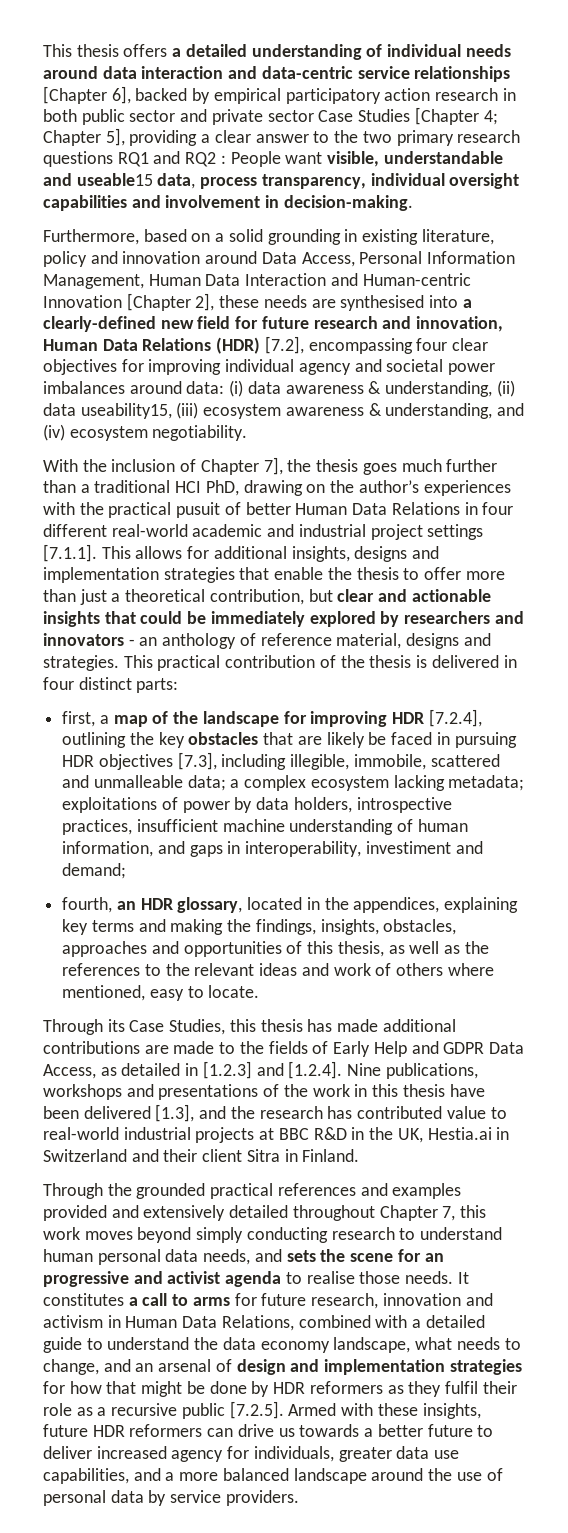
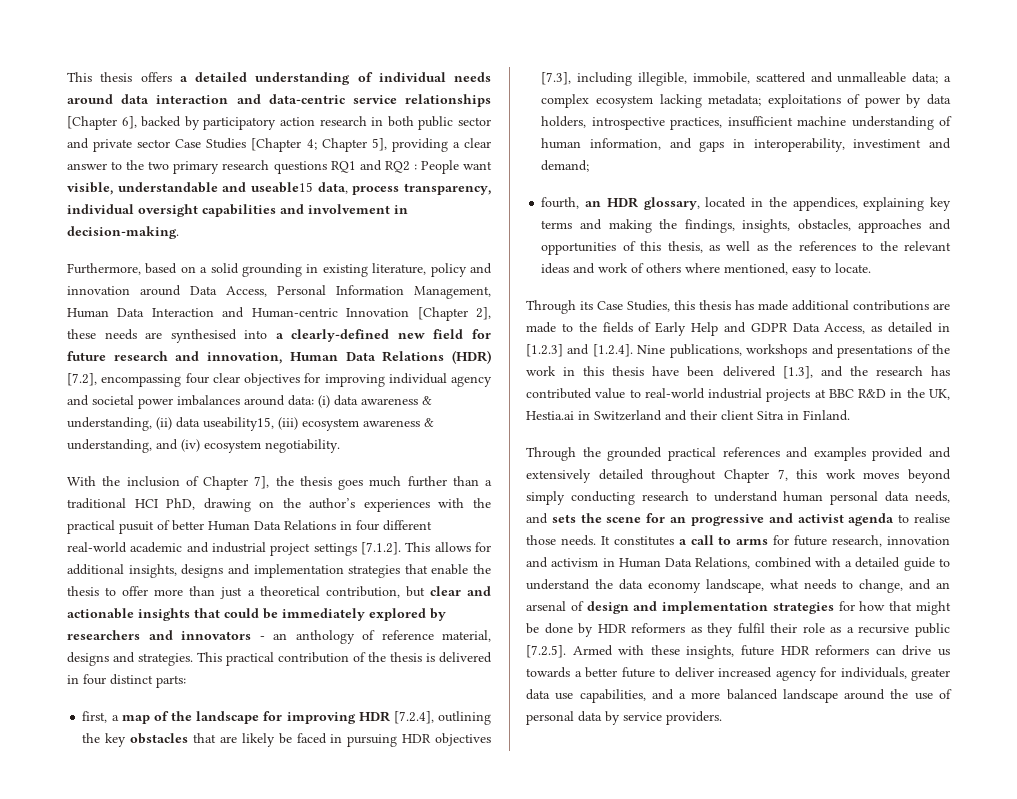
- This thesis offers a detailed understanding of individual needs around data interaction and data-centric service relationships [Chapter 6], backed by empirical participatory action research in both public sector and private sector Case Studies [Chapter 4;
+ This thesis offers a detailed understanding of individual needs around data interaction and data-centric service relationships [Chapter 6], backed by participatory action research in both public sector and private sector Case Studies [Chapter 4;
- With the inclusion of Chapter 7], the thesis goes much further than a traditional HCI PhD, drawing on the author’s experiences with the practical pusuit of better Human Data Relations in four different real-world academic and industrial project settings [7.1.1]. This allows for additional insights, designs and implementation strategies that enable the thesis to offer more than just a theoretical contribution, but clear and actionable insights that could be immediately explored by researchers and innovators - an anthology of reference material, designs and strategies.
+ With the inclusion of Chapter 7], the thesis goes much further than a traditional HCI PhD, drawing on the author’s experiences with the practical pusuit of better Human Data Relations in four different real-world academic and industrial project settings [7.1.2]. This allows for additional insights, designs and implementation strategies that enable the thesis to offer more than just a theoretical contribution, but clear and actionable insights that could be immediately explored by researchers and innovators - an anthology of reference material, designs and strategies.

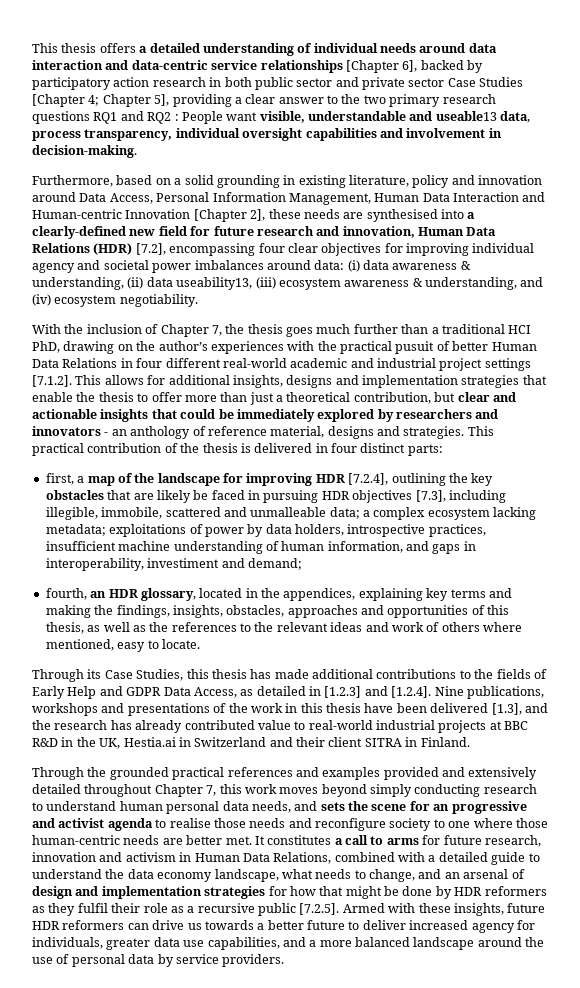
- People want visible, understandable and useable15 data, process transparency, individual oversight capabilities and involvement in decision-making.
+ People want visible, understandable and useable13 data, process transparency, individual oversight capabilities and involvement in decision-making.
- (i) data awareness & understanding, (ii) data useability15, (iii) ecosystem awareness & understanding, and (iv) ecosystem negotiability.
+ (i) data awareness & understanding, (ii) data useability13, (iii) ecosystem awareness & understanding, and (iv) ecosystem negotiability.
- With the inclusion of Chapter 7], the thesis goes much further than a traditional HCI PhD, drawing on the author’s experiences with the practical pusuit of better Human Data Relations in four different real-world academic and industrial project settings [7.1.2]. This allows for additional insights, designs and implementation strategies that enable the thesis to offer more than just a theoretical contribution, but clear and actionable insights that could be immediately explored by researchers and innovators - an anthology of reference material, designs and strategies.
+ With the inclusion of Chapter 7, the thesis goes much further than a traditional HCI PhD, drawing on the author’s experiences with the practical pusuit of better Human Data Relations in four different real-world academic and industrial project settings [7.1.2]. This allows for additional insights, designs and implementation strategies that enable the thesis to offer more than just a theoretical contribution, but clear and actionable insights that could be immediately explored by researchers and innovators - an anthology of reference material, designs and strategies.
- Through its Case Studies, this thesis has made additional contributions are made to the fields of Early Help and GDPR Data Access, as detailed in [1.2.3] and [1.2.4]. Nine publications, workshops and presentations of the work in this thesis have been delivered [1.3], and the research has contributed value to real-world industrial projects at BBC R&D in the UK, Hestia.ai in Switzerland and their client Sitra in Finland.
+ Through its Case Studies, this thesis has made additional contributions to the fields of Early Help and GDPR Data Access, as detailed in [1.2.3] and [1.2.4]. Nine publications, workshops and presentations of the work in this thesis have been delivered [1.3], and the research has already contributed value to real-world industrial projects at BBC R&D in the UK, Hestia.ai in Switzerland and their client SITRA in Finland.
- Through the grounded practical references and examples provided and extensively detailed throughout Chapter 7, this work moves beyond simply conducting research to understand human personal data needs, and sets the scene for an progressive and activist agenda to realise those needs.
+ Through the grounded practical references and examples provided and extensively detailed throughout Chapter 7, this work moves beyond simply conducting research to understand human personal data needs, and sets the scene for an progressive and activist agenda to realise those needs and reconfigure society to one where those human-centric needs are better met.

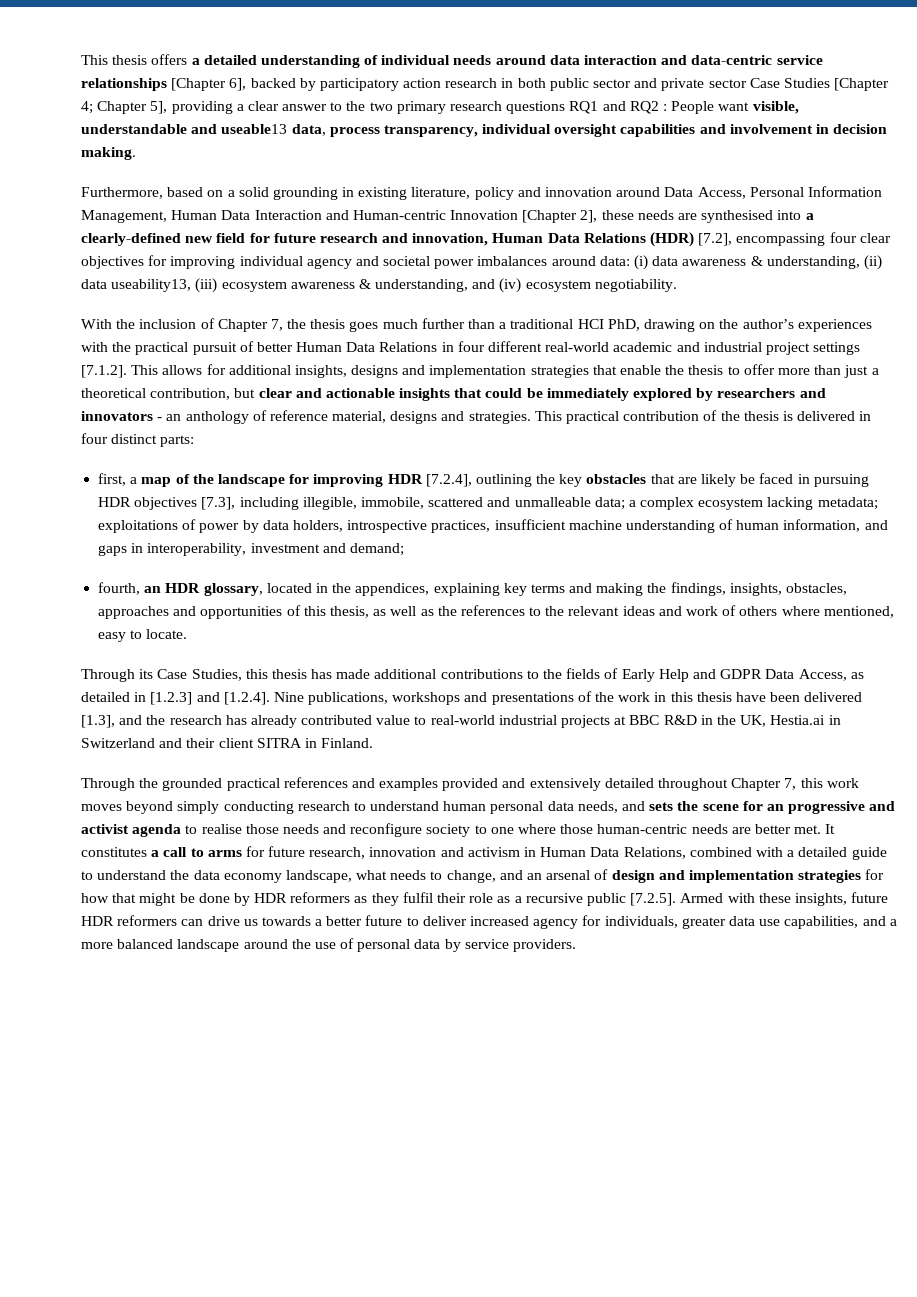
- People want visible, understandable and useable13 data, process transparency, individual oversight capabilities and involvement in decision-making.
+ People want visible, understandable and useable13 data, process transparency, individual oversight capabilities and involvement in decision making.
- With the inclusion of Chapter 7, the thesis goes much further than a traditional HCI PhD, drawing on the author’s experiences with the practical pusuit of better Human Data Relations in four different real-world academic and industrial project settings [7.1.2]. This allows for additional insights, designs and implementation strategies that enable the thesis to offer more than just a theoretical contribution, but clear and actionable insights that could be immediately explored by researchers and innovators - an anthology of reference material, designs and strategies.
+ With the inclusion of Chapter 7, the thesis goes much further than a traditional HCI PhD, drawing on the author’s experiences with the practical pursuit of better Human Data Relations in four different real-world academic and industrial project settings [7.1.2]. This allows for additional insights, designs and implementation strategies that enable the thesis to offer more than just a theoretical contribution, but clear and actionable insights that could be immediately explored by researchers and innovators - an anthology of reference material, designs and strategies.
- first, a map of the landscape for improving HDR [7.2.4], outlining the key obstacles that are likely be faced in pursuing HDR objectives [7.3], including illegible, immobile, scattered and unmalleable data; a complex ecosystem lacking metadata; exploitations of power by data holders, introspective practices, insufficient machine understanding of human information, and gaps in interoperability, investiment and demand;
+ first, a map of the landscape for improving HDR [7.2.4], outlining the key obstacles that are likely be faced in pursuing HDR objectives [7.3], including illegible, immobile, scattered and unmalleable data; a complex ecosystem lacking metadata; exploitations of power by data holders, introspective practices, insufficient machine understanding of human information, and gaps in interoperability, investment and demand;

